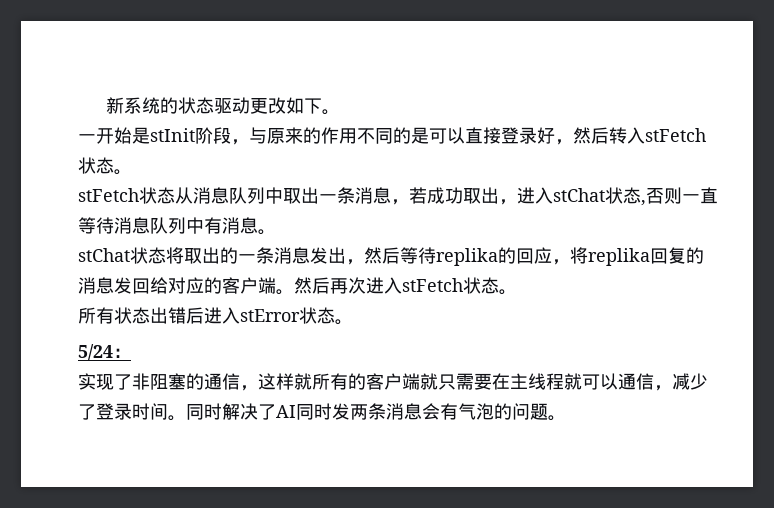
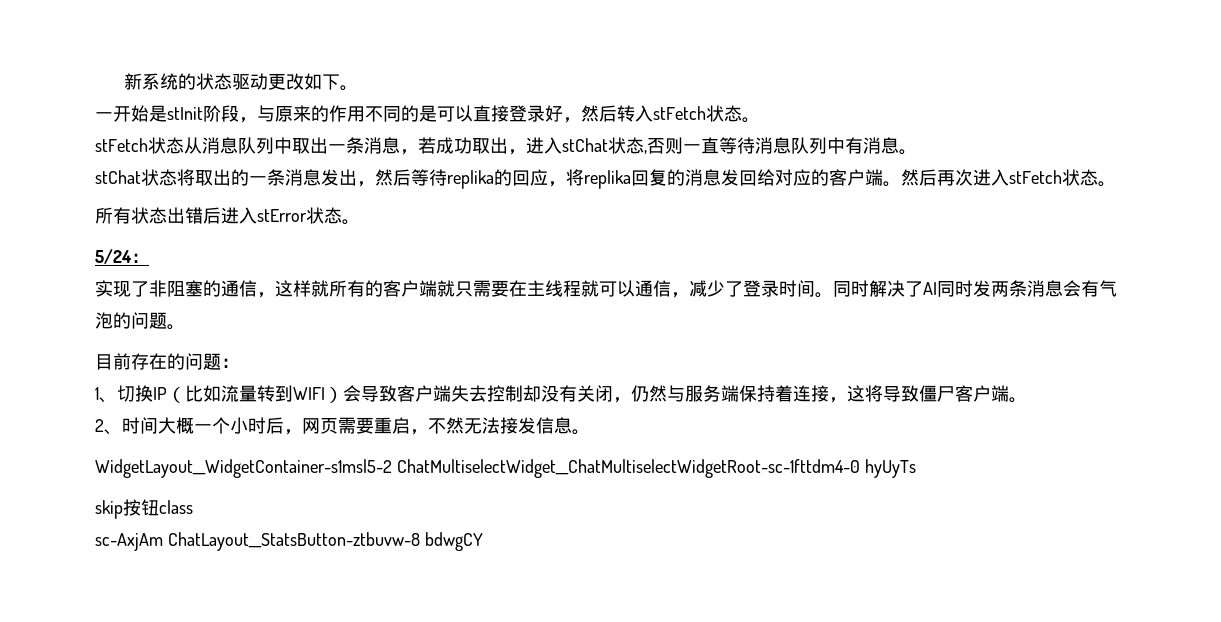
+ 目前存在的问题：
+ 1、切换IP（比如流量转到WIFI）会导致客户端失去控制却没有关闭，仍然与服务端保持着连接，这将导致僵尸客户端。
+ 2、时间大概一个小时后，网页需要重启，不然无法接发信息。
+ WidgetLayout__WidgetContainer-s1msl5-2 ChatMultiselectWidget__ChatMultiselectWidgetRoot-sc-1fttdm4-0 hyUyTs
+ skip按钮class
+ sc-AxjAm ChatLayout__StatsButton-ztbuvw-8 bdwgCY

